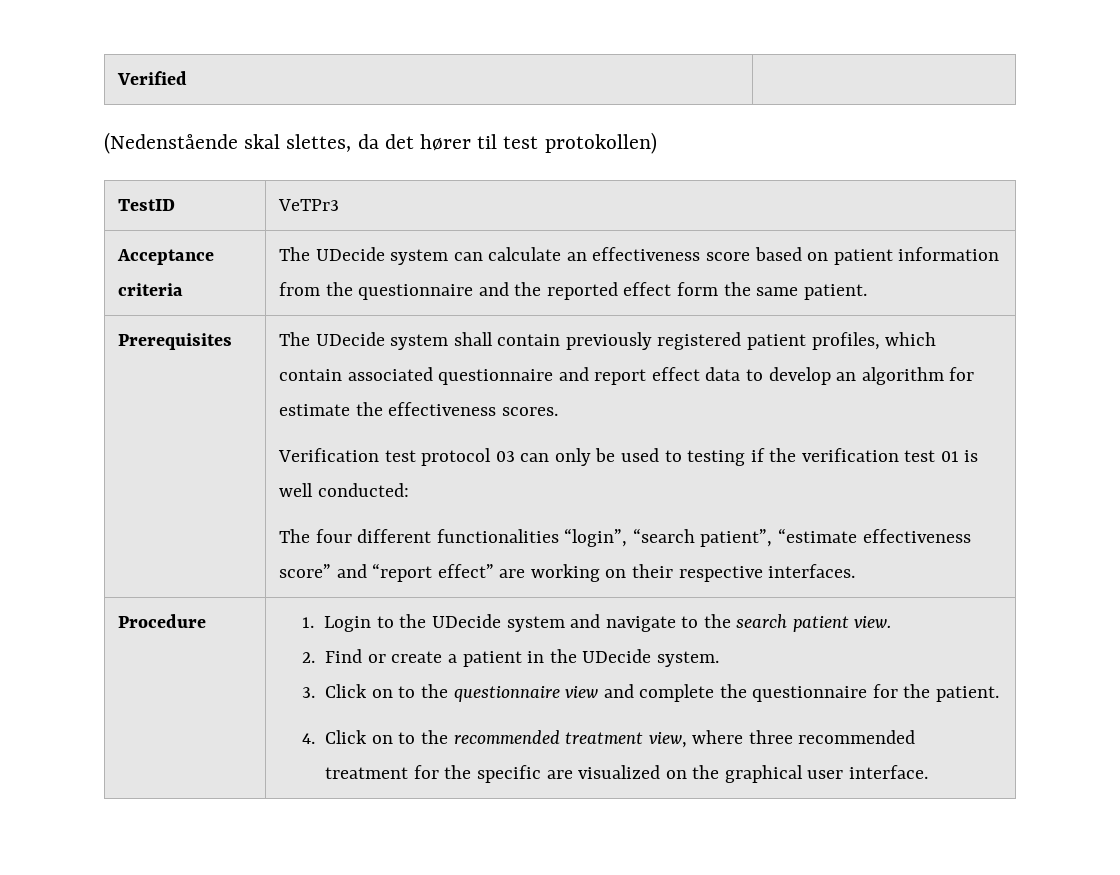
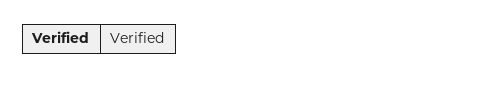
- Verified |
- (Nedenstående skal slettes, da det hører til test protokollen)
- TestID | VeTPr3
- Acceptance criteria | The UDecide system can calculate an effectiveness score based on patient information from the questionnaire and the reported effect form the same patient.
- Prerequisites | The UDecide system shall contain previously registered patient profiles, which contain associated questionnaire and report effect data to develop an algorithm for estimate the effectiveness scores.
- Verification test protocol 03 can only be used to testing if the verification test 01 is well conducted:
- The four different functionalities “login”, “search patient”, “estimate effectiveness score” and “report effect” are working on their respective interfaces.
- Procedure | 1. Login to the UDecide system and navigate to the search patient view.
- 2. Find or create a patient in the UDecide system.
- 3. Click on to the questionnaire view and complete the questionnaire for the patient.
- 4. Click on to the recommended treatment view, where three recommended treatment for the specific are visualized on the graphical user interface.
+ Verified | Verified

